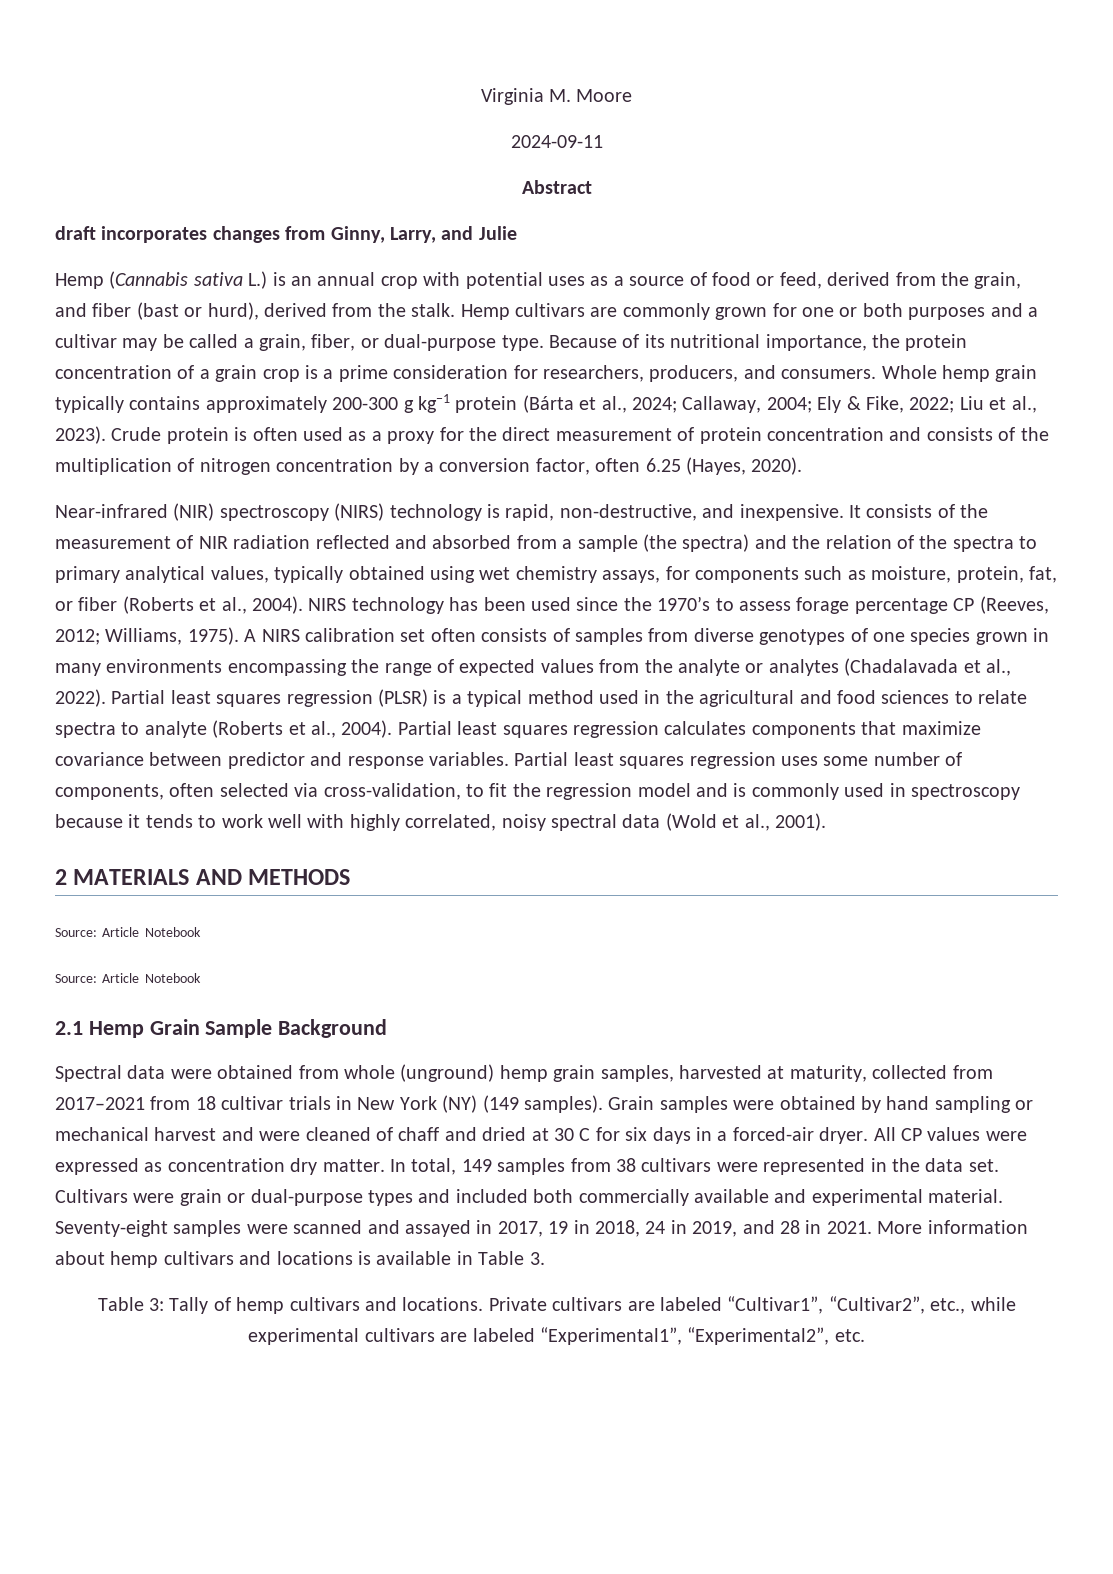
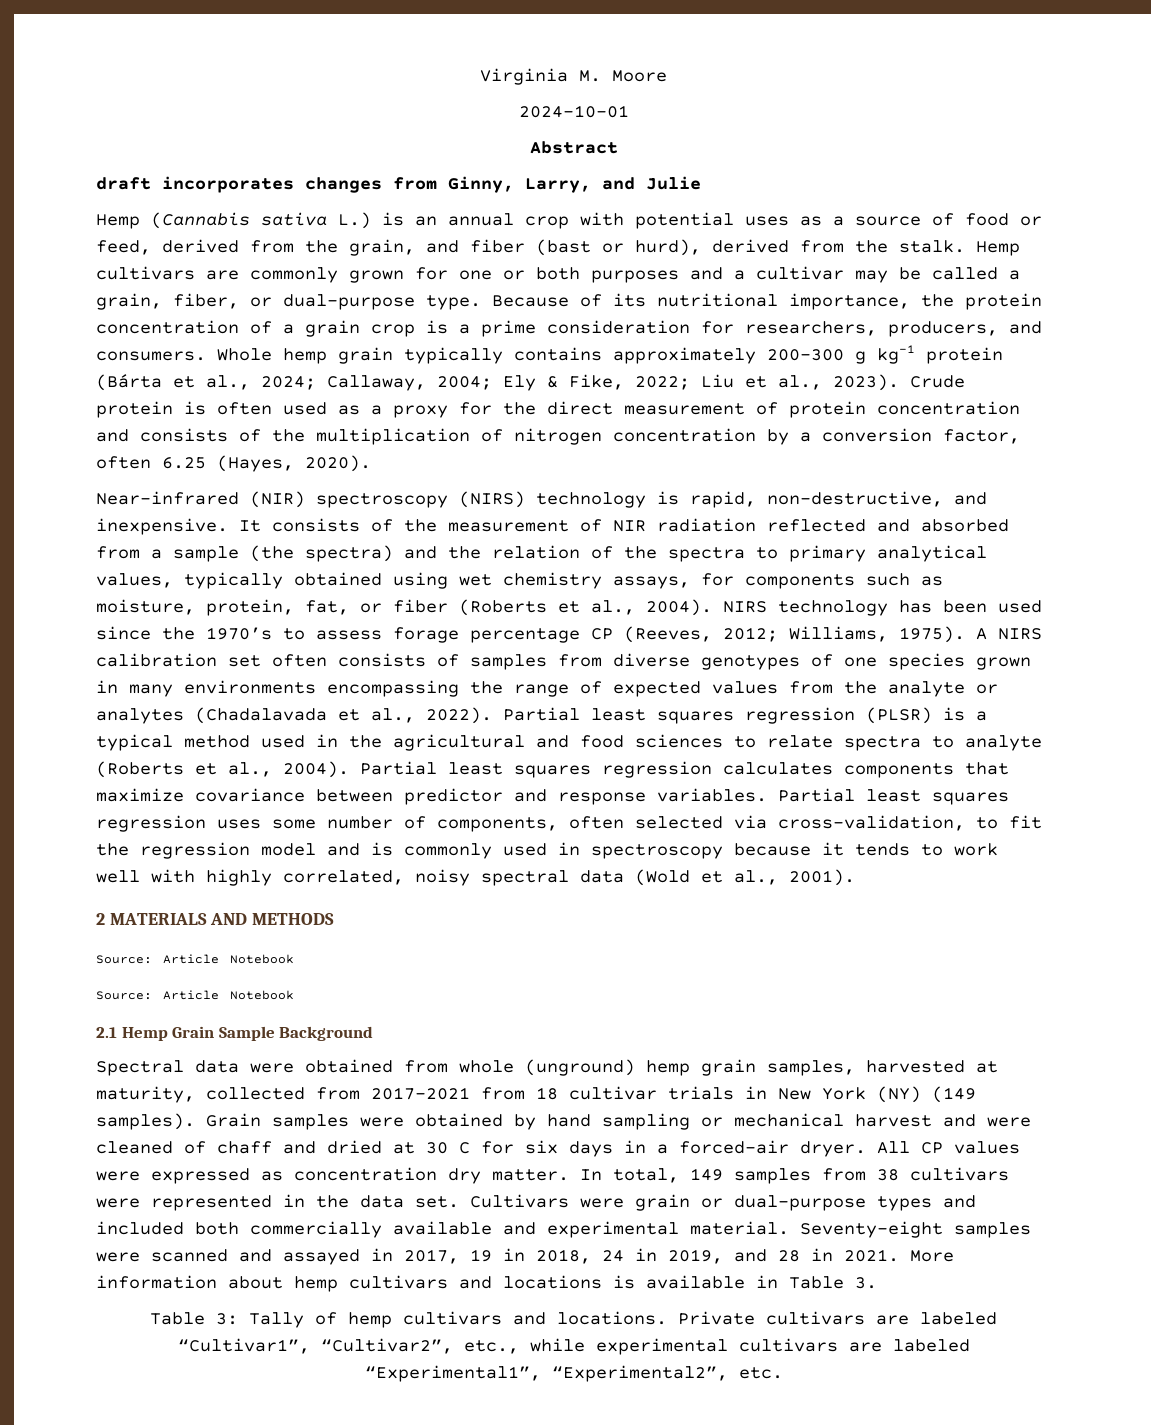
- 2024-09-11
+ 2024-10-01

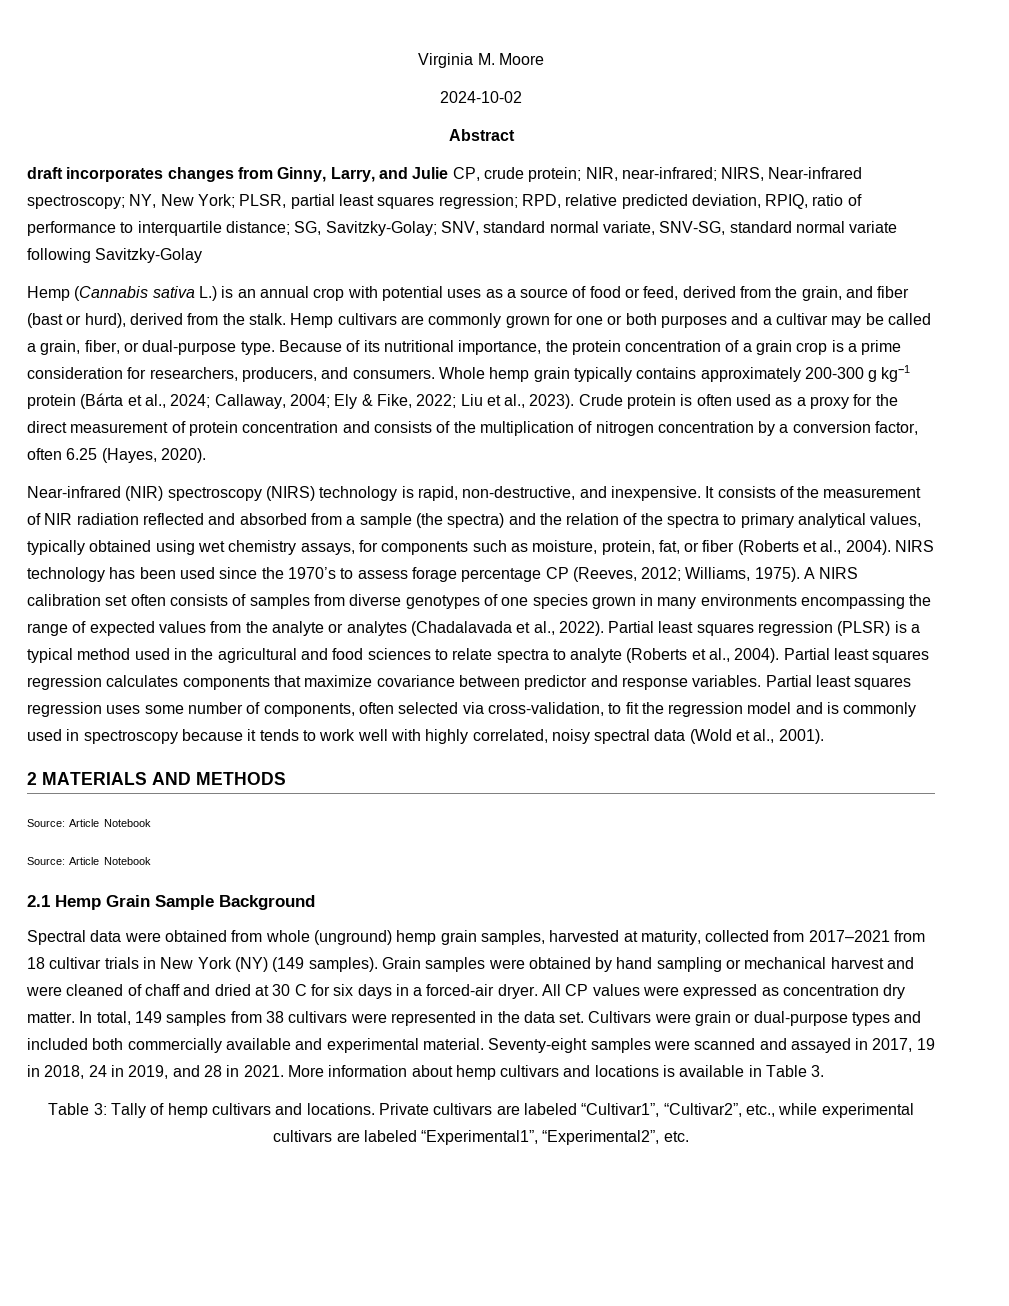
- 2024-10-01
+ 2024-10-02
- draft incorporates changes from Ginny, Larry, and Julie
+ draft incorporates changes from Ginny, Larry, and Julie CP, crude protein; NIR, near-infrared; NIRS, Near-infrared spectroscopy; NY, New York; PLSR, partial least squares regression; RPD, relative predicted deviation, RPIQ, ratio of performance to interquartile distance; SG, Savitzky-Golay; SNV, standard normal variate, SNV-SG, standard normal variate following Savitzky-Golay

